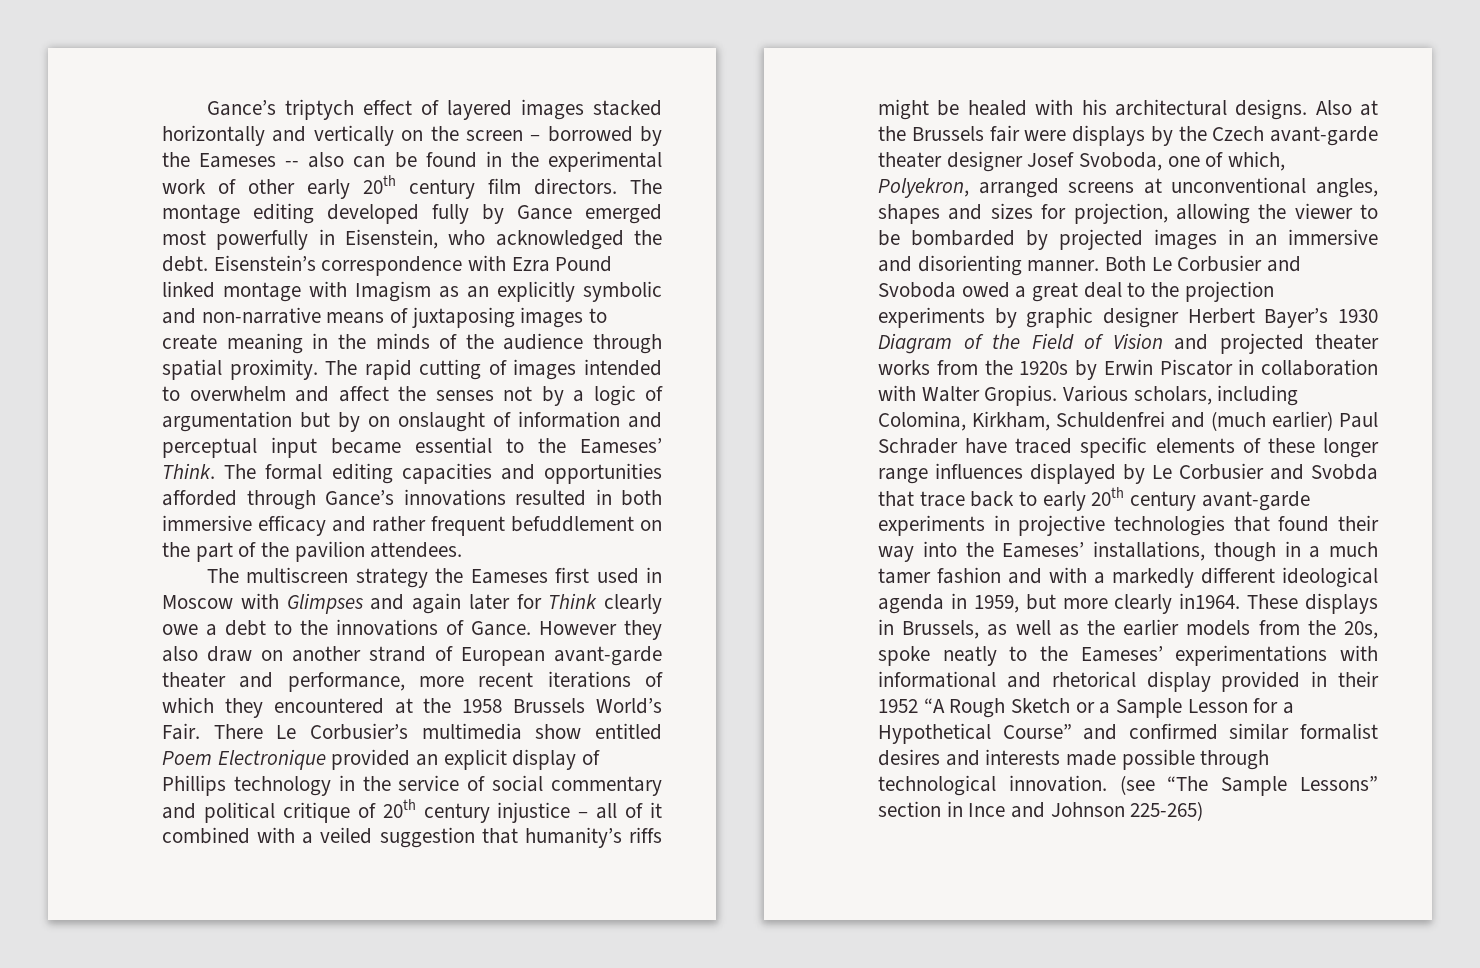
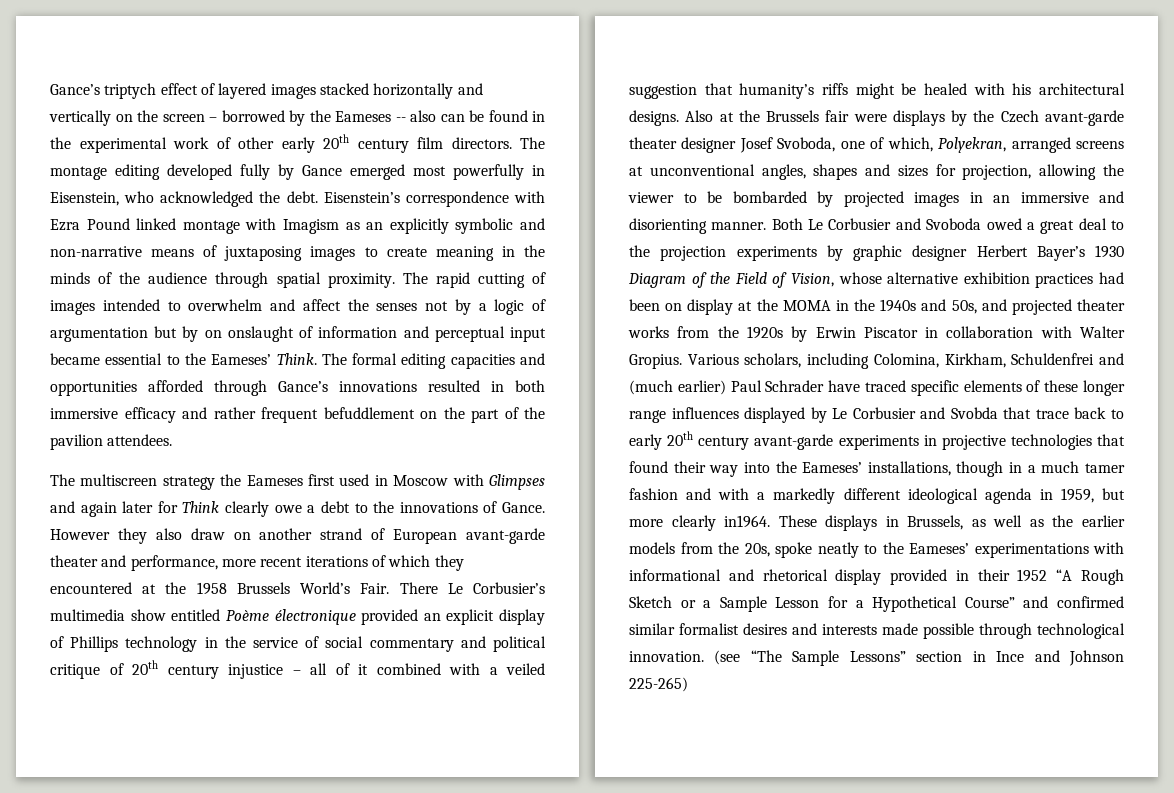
- There Le Corbusier’s multimedia show entitled Poem Electronique provided an explicit display of Phillips technology in the service of social commentary and political critique of 20th century injustice – all of it combined with a veiled suggestion that humanity’s riffs might be healed with his architectural designs.
+ There Le Corbusier’s multimedia show entitled Poème électronique provided an explicit display of Phillips technology in the service of social commentary and political critique of 20th century injustice – all of it combined with a veiled suggestion that humanity’s riffs might be healed with his architectural designs.
- Also at the Brussels fair were displays by the Czech avant-garde theater designer Josef Svoboda, one of which, Polyekron, arranged screens at unconventional angles, shapes and sizes for projection, allowing the viewer to be bombarded by projected images in an immersive and disorienting manner.
+ Also at the Brussels fair were displays by the Czech avant-garde theater designer Josef Svoboda, one of which, Polyekran, arranged screens at unconventional angles, shapes and sizes for projection, allowing the viewer to be bombarded by projected images in an immersive and disorienting manner.
- Both Le Corbusier and Svoboda owed a great deal to the projection experiments by graphic designer Herbert Bayer’s 1930 Diagram of the Field of Vision and projected theater works from the 1920s by Erwin Piscator in collaboration with Walter Gropius.
+ Both Le Corbusier and Svoboda owed a great deal to the projection experiments by graphic designer Herbert Bayer’s 1930 Diagram of the Field of Vision, whose alternative exhibition practices had been on display at the MOMA in the 1940s and 50s, and projected theater works from the 1920s by Erwin Piscator in collaboration with Walter Gropius.

